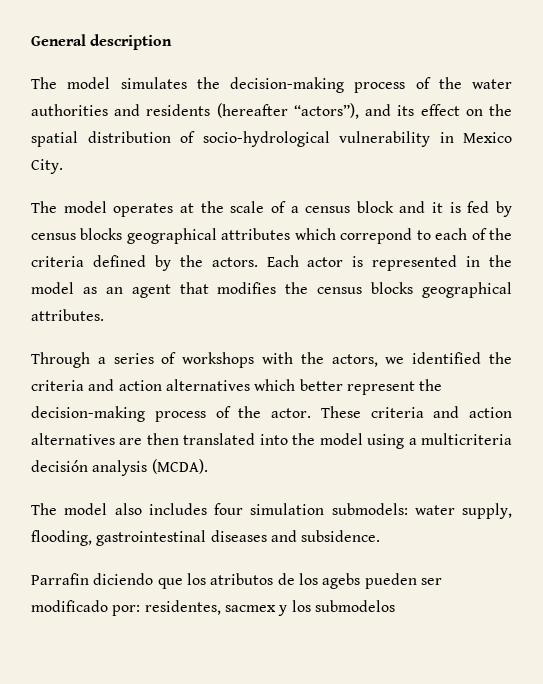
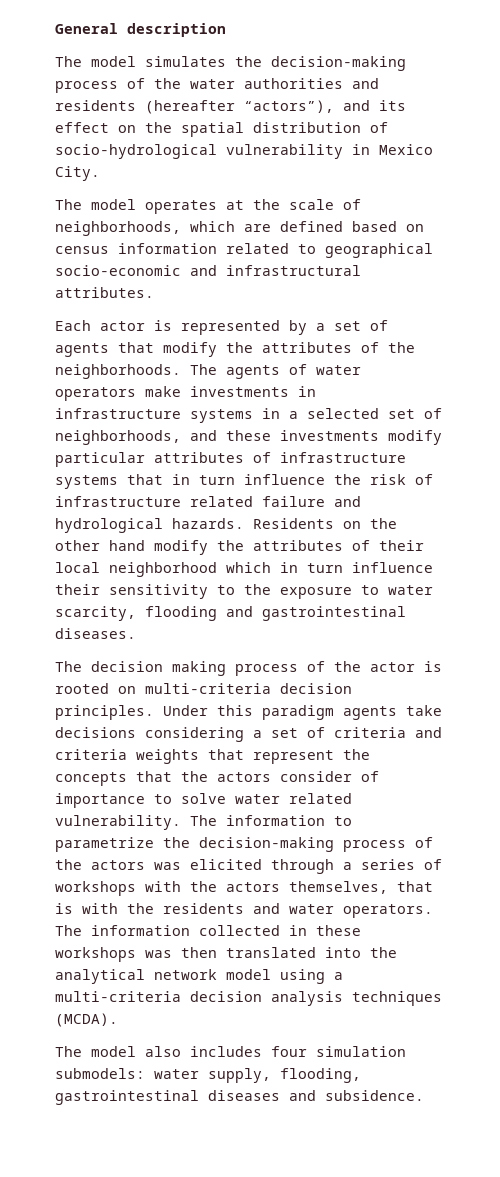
- The model operates at the scale of a census block and it is fed by census blocks geographical attributes which correpond to each of the criteria defined by the actors. Each actor is represented in the model as an agent that modifies the census blocks geographical attributes.
- Through a series of workshops with the actors, we identified the criteria and action alternatives which better represent the decision-making process of the actor. These criteria and action alternatives are then translated into the model using a multicriteria decisión analysis (MCDA).
+ The model operates at the scale of neighborhoods, which are defined based on census information related to geographical socio-economic and infrastructural attributes.
+ Each actor is represented by a set of agents that modify the attributes of the neighborhoods. The agents of water operators make investments in infrastructure systems in a selected set of neighborhoods, and these investments modify particular attributes of infrastructure systems that in turn influence the risk of infrastructure related failure and hydrological hazards. Residents on the other hand modify the attributes of their local neighborhood which in turn influence their sensitivity to the exposure to water scarcity, flooding and gastrointestinal diseases.
+ The decision making process of the actor is rooted on multi-criteria decision principles. Under this paradigm agents take decisions considering a set of criteria and criteria weights that represent the concepts that the actors consider of importance to solve water related vulnerability. The information to parametrize the decision-making process of the actors was elicited through a series of workshops with the actors themselves, that is with the residents and water operators. The information collected in these workshops was then translated into the analytical network model using a multi-criteria decision analysis techniques (MCDA).
- Parrafin diciendo que los atributos de los agebs pueden ser modificado por: residentes, sacmex y los submodelos

